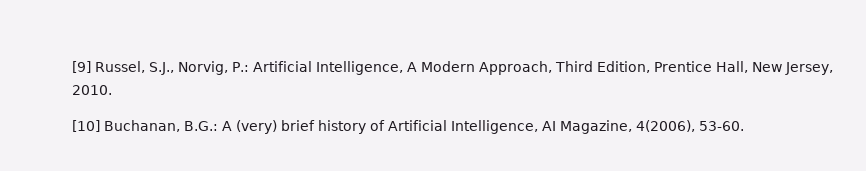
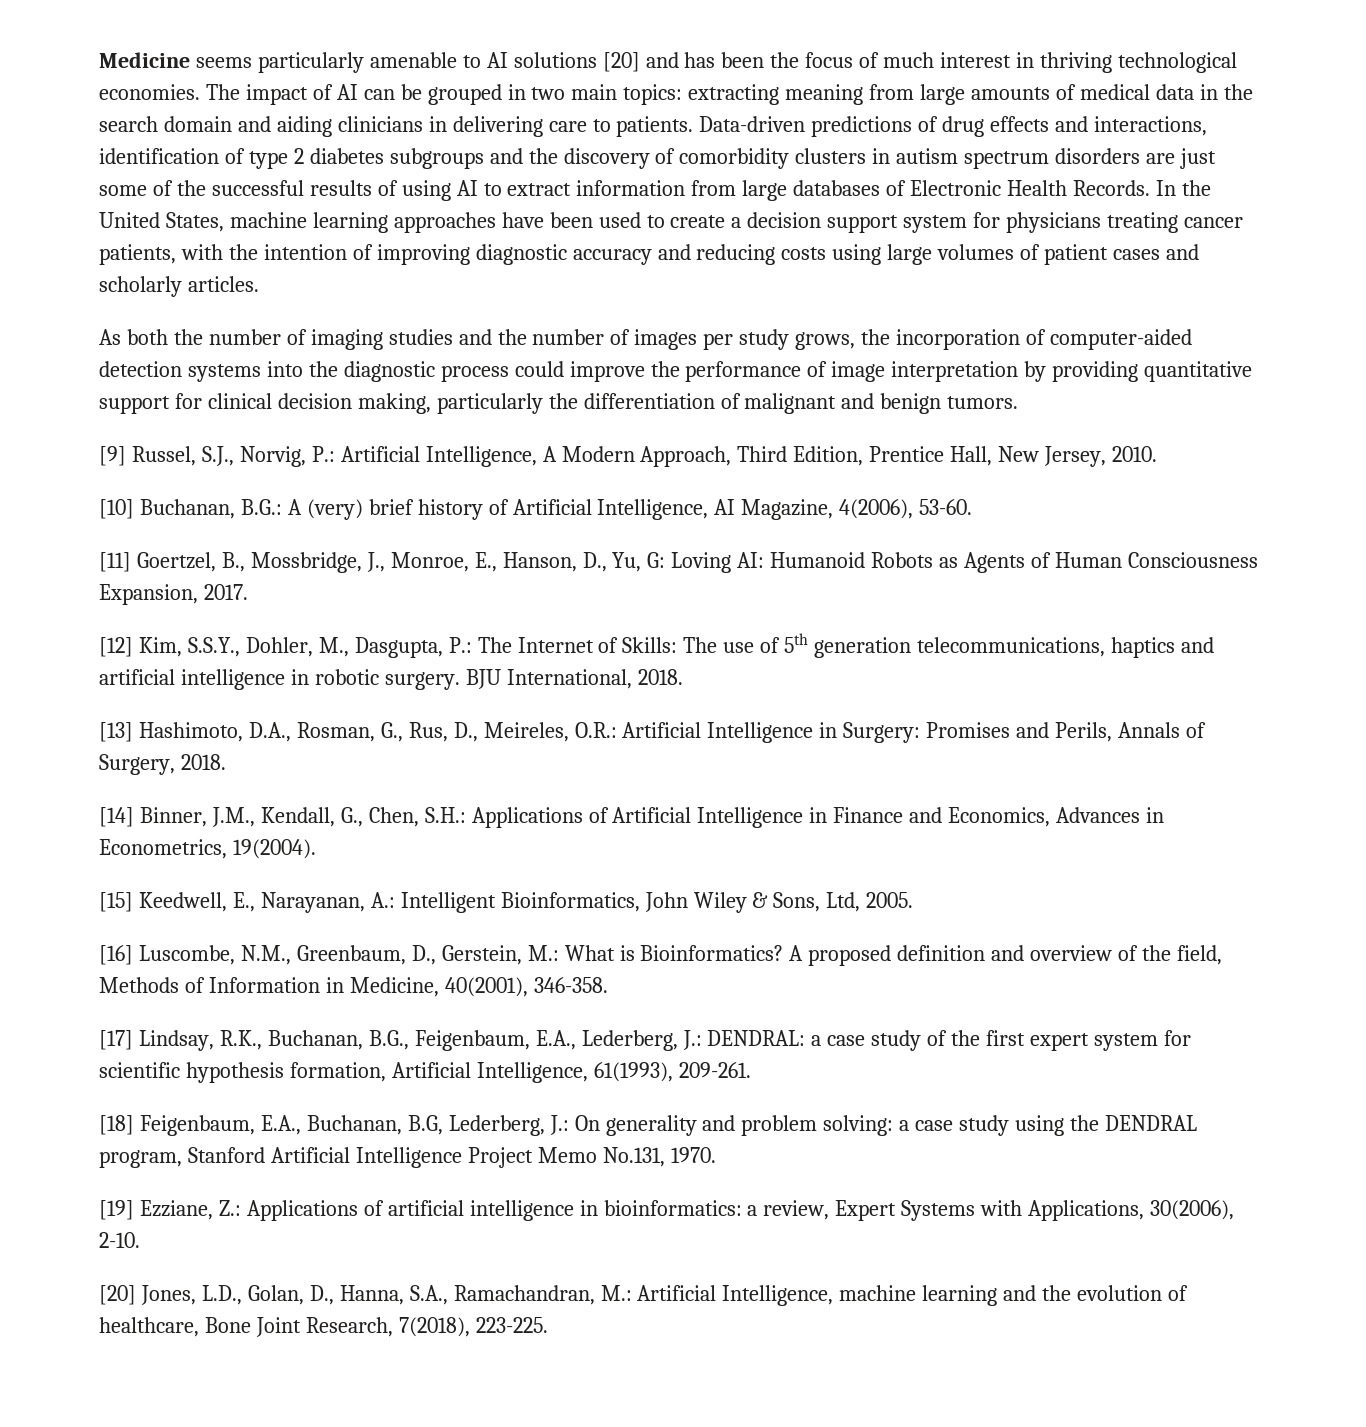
+ Medicine seems particularly amenable to AI solutions [20] and has been the focus of much interest in thriving technological economies. The impact of AI can be grouped in two main topics: extracting meaning from large amounts of medical data in the search domain and aiding clinicians in delivering care to patients. Data-driven predictions of drug effects and interactions, identification of type 2 diabetes subgroups and the discovery of comorbidity clusters in autism spectrum disorders are just some of the successful results of using AI to extract information from large databases of Electronic Health Records. In the United States, machine learning approaches have been used to create a decision support system for physicians treating cancer patients, with the intention of improving diagnostic accuracy and reducing costs using large volumes of patient cases and scholarly articles.
+ As both the number of imaging studies and the number of images per study grows, the incorporation of computer-aided detection systems into the diagnostic process could improve the performance of image interpretation by providing quantitative support for clinical decision making, particularly the differentiation of malignant and benign tumors.
+ [11] Goertzel, B., Mossbridge, J., Monroe, E., Hanson, D., Yu, G: Loving AI: Humanoid Robots as Agents of Human Consciousness Expansion, 2017.
+ [12] Kim, S.S.Y., Dohler, M., Dasgupta, P.: The Internet of Skills: The use of 5th generation telecommunications, haptics and artificial intelligence in robotic surgery. BJU International, 2018.
+ [13] Hashimoto, D.A., Rosman, G., Rus, D., Meireles, O.R.: Artificial Intelligence in Surgery: Promises and Perils, Annals of Surgery, 2018.
+ [14] Binner, J.M., Kendall, G., Chen, S.H.: Applications of Artificial Intelligence in Finance and Economics, Advances in Econometrics, 19(2004).
+ [15] Keedwell, E., Narayanan, A.: Intelligent Bioinformatics, John Wiley & Sons, Ltd, 2005.
+ [16] Luscombe, N.M., Greenbaum, D., Gerstein, M.: What is Bioinformatics? A proposed definition and overview of the field, Methods of Information in Medicine, 40(2001), 346-358.
+ [17] Lindsay, R.K., Buchanan, B.G., Feigenbaum, E.A., Lederberg, J.: DENDRAL: a case study of the first expert system for scientific hypothesis formation, Artificial Intelligence, 61(1993), 209-261.
+ [18] Feigenbaum, E.A., Buchanan, B.G, Lederberg, J.: On generality and problem solving: a case study using the DENDRAL program, Stanford Artificial Intelligence Project Memo No.131, 1970.
+ [19] Ezziane, Z.: Applications of artificial intelligence in bioinformatics: a review, Expert Systems with Applications, 30(2006), 2-10.
+ [20] Jones, L.D., Golan, D., Hanna, S.A., Ramachandran, M.: Artificial Intelligence, machine learning and the evolution of healthcare, Bone Joint Research, 7(2018), 223-225.

